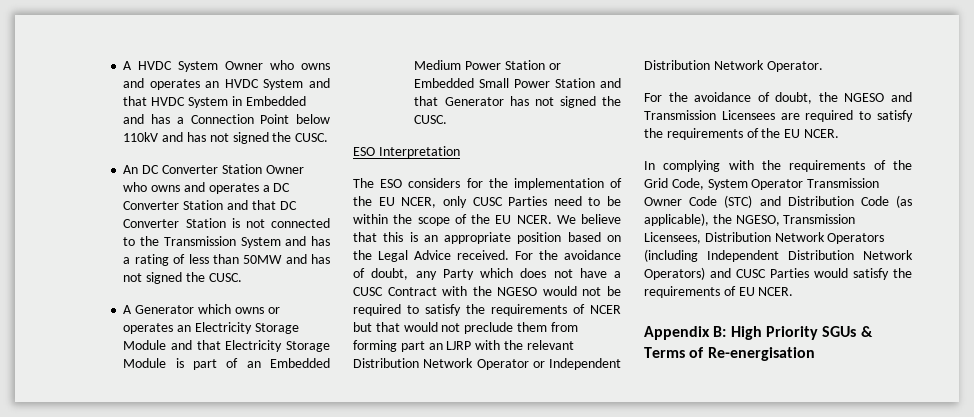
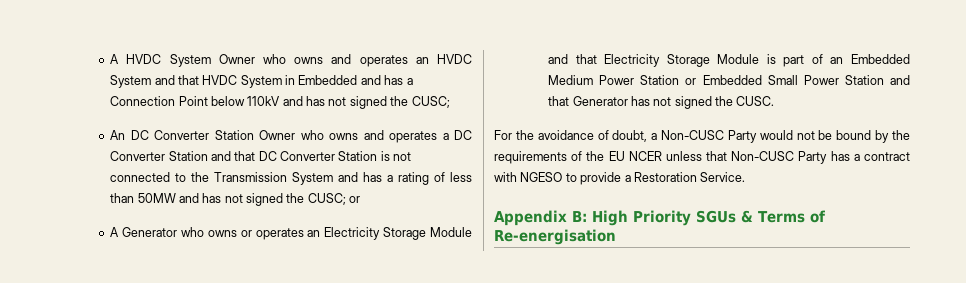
- A HVDC System Owner who owns and operates an HVDC System and that HVDC System in Embedded and has a Connection Point below 110kV and has not signed the CUSC.
+ A HVDC System Owner who owns and operates an HVDC System and that HVDC System in Embedded and has a Connection Point below 110kV and has not signed the CUSC;
- An DC Converter Station Owner who owns and operates a DC Converter Station and that DC Converter Station is not connected to the Transmission System and has a rating of less than 50MW and has not signed the CUSC.
+ An DC Converter Station Owner who owns and operates a DC Converter Station and that DC Converter Station is not connected to the Transmission System and has a rating of less than 50MW and has not signed the CUSC; or
- A Generator which owns or operates an Electricity Storage Module and that Electricity Storage Module is part of an Embedded Medium Power Station or Embedded Small Power Station and that Generator has not signed the CUSC.
+ A Generator who owns or operates an Electricity Storage Module and that Electricity Storage Module is part of an Embedded Medium Power Station or Embedded Small Power Station and that Generator has not signed the CUSC.
- ESO Interpretation
- The ESO considers for the implementation of the EU NCER, only CUSC Parties need to be within the scope of the EU NCER. We believe that this is an appropriate position based on the Legal Advice received. For the avoidance of doubt, any Party which does not have a CUSC Contract with the NGESO would not be required to satisfy the requirements of NCER but that would not preclude them from forming part an LJRP with the relevant Distribution Network Operator or Independent Distribution Network Operator.
- For the avoidance of doubt, the NGESO and Transmission Licensees are required to satisfy the requirements of the EU NCER.
- In complying with the requirements of the Grid Code, System Operator Transmission Owner Code (STC) and Distribution Code (as applicable), the NGESO, Transmission Licensees, Distribution Network Operators (including Independent Distribution Network Operators) and CUSC Parties would satisfy the requirements of EU NCER.
+ For the avoidance of doubt, a Non-CUSC Party would not be bound by the requirements of the EU NCER unless that Non-CUSC Party has a contract with NGESO to provide a Restoration Service.

